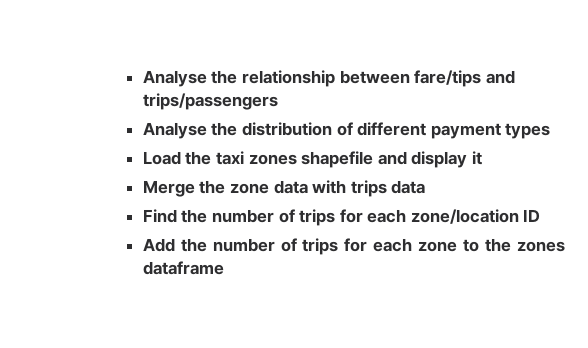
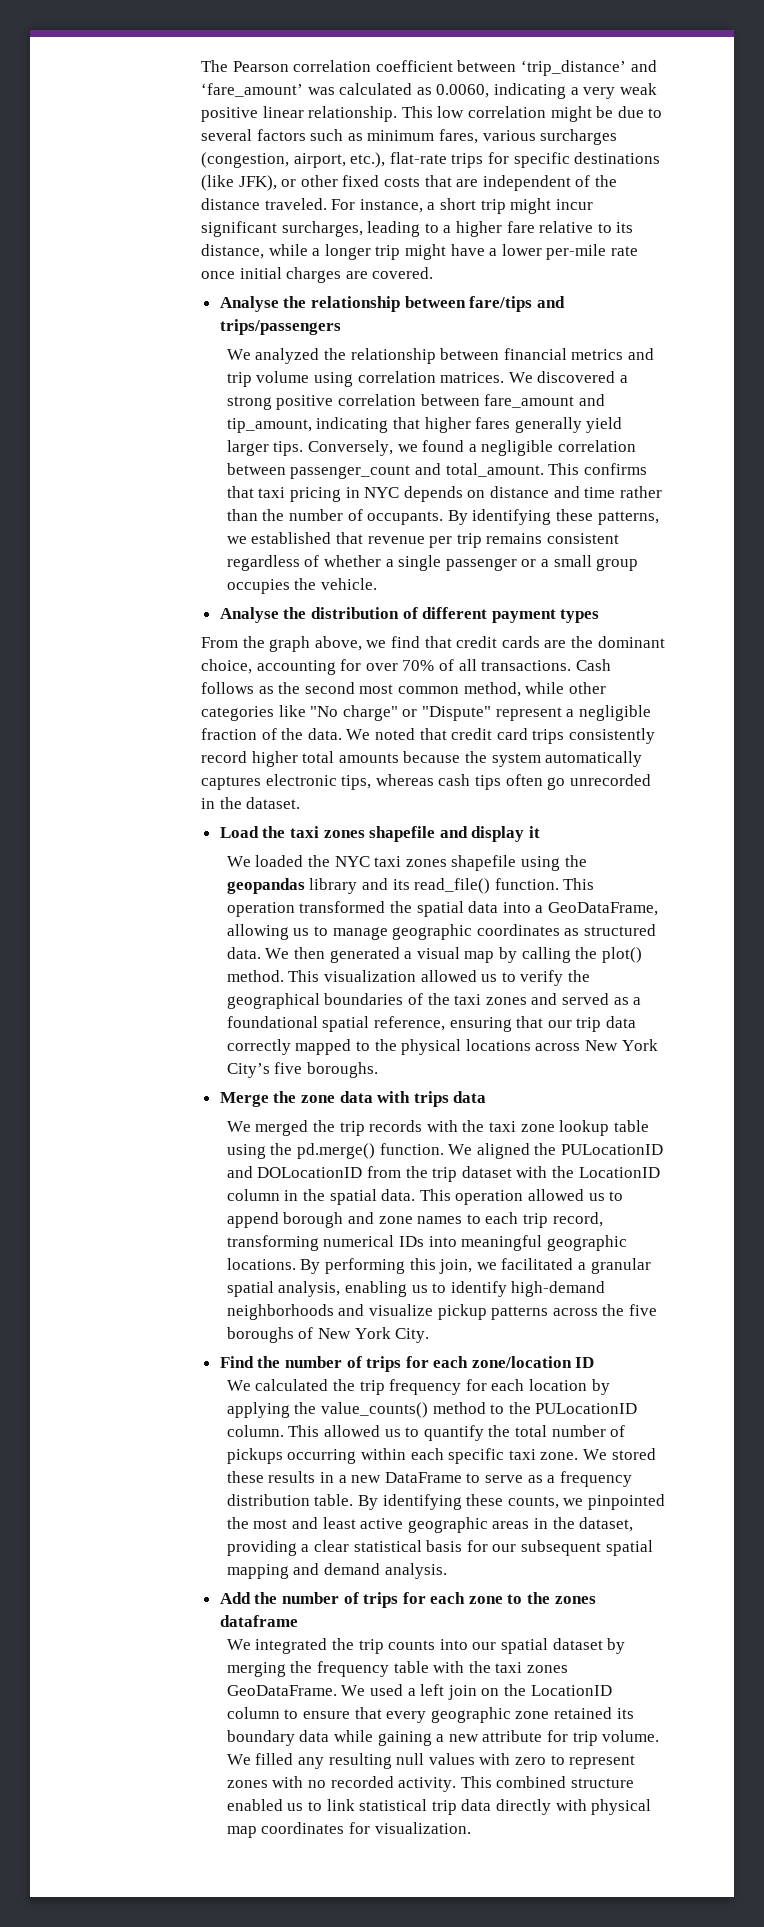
+ The Pearson correlation coefficient between ‘trip_distance’ and ‘fare_amount’ was calculated as 0.0060, indicating a very weak positive linear relationship. This low correlation might be due to several factors such as minimum fares, various surcharges (congestion, airport, etc.), flat-rate trips for specific destinations (like JFK), or other fixed costs that are independent of the distance traveled. For instance, a short trip might incur significant surcharges, leading to a higher fare relative to its distance, while a longer trip might have a lower per-mile rate once initial charges are covered.
+ We analyzed the relationship between financial metrics and trip volume using correlation matrices. We discovered a strong positive correlation between fare_amount and tip_amount, indicating that higher fares generally yield larger tips. Conversely, we found a negligible correlation between passenger_count and total_amount. This confirms that taxi pricing in NYC depends on distance and time rather than the number of occupants. By identifying these patterns, we established that revenue per trip remains consistent regardless of whether a single passenger or a small group occupies the vehicle.
+ From the graph above, we find that credit cards are the dominant choice, accounting for over 70% of all transactions. Cash follows as the second most common method, while other categories like "No charge" or "Dispute" represent a negligible fraction of the data. We noted that credit card trips consistently record higher total amounts because the system automatically captures electronic tips, whereas cash tips often go unrecorded in the dataset.
+ We loaded the NYC taxi zones shapefile using the geopandas library and its read_file() function. This operation transformed the spatial data into a GeoDataFrame, allowing us to manage geographic coordinates as structured data. We then generated a visual map by calling the plot() method. This visualization allowed us to verify the geographical boundaries of the taxi zones and served as a foundational spatial reference, ensuring that our trip data correctly mapped to the physical locations across New York City’s five boroughs.
+ We merged the trip records with the taxi zone lookup table using the pd.merge() function. We aligned the PULocationID and DOLocationID from the trip dataset with the LocationID column in the spatial data. This operation allowed us to append borough and zone names to each trip record, transforming numerical IDs into meaningful geographic locations. By performing this join, we facilitated a granular spatial analysis, enabling us to identify high-demand neighborhoods and visualize pickup patterns across the five boroughs of New York City.
+ We calculated the trip frequency for each location by applying the value_counts() method to the PULocationID column. This allowed us to quantify the total number of pickups occurring within each specific taxi zone. We stored these results in a new DataFrame to serve as a frequency distribution table. By identifying these counts, we pinpointed the most and least active geographic areas in the dataset, providing a clear statistical basis for our subsequent spatial mapping and demand analysis.
+ We integrated the trip counts into our spatial dataset by merging the frequency table with the taxi zones GeoDataFrame. We used a left join on the LocationID column to ensure that every geographic zone retained its boundary data while gaining a new attribute for trip volume. We filled any resulting null values with zero to represent zones with no recorded activity. This combined structure enabled us to link statistical trip data directly with physical map coordinates for visualization.

